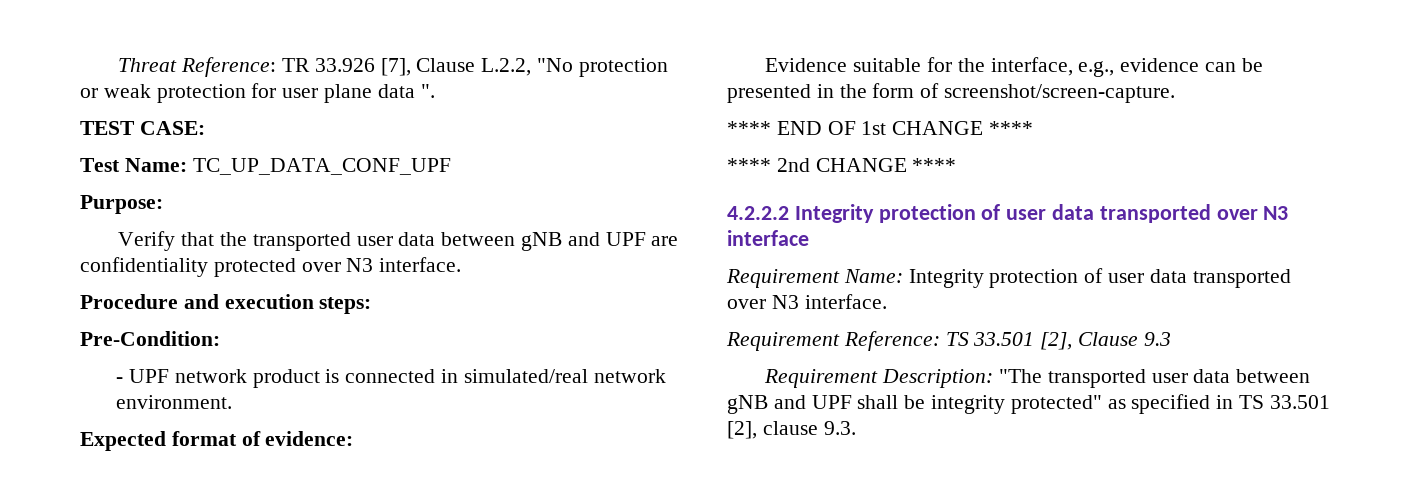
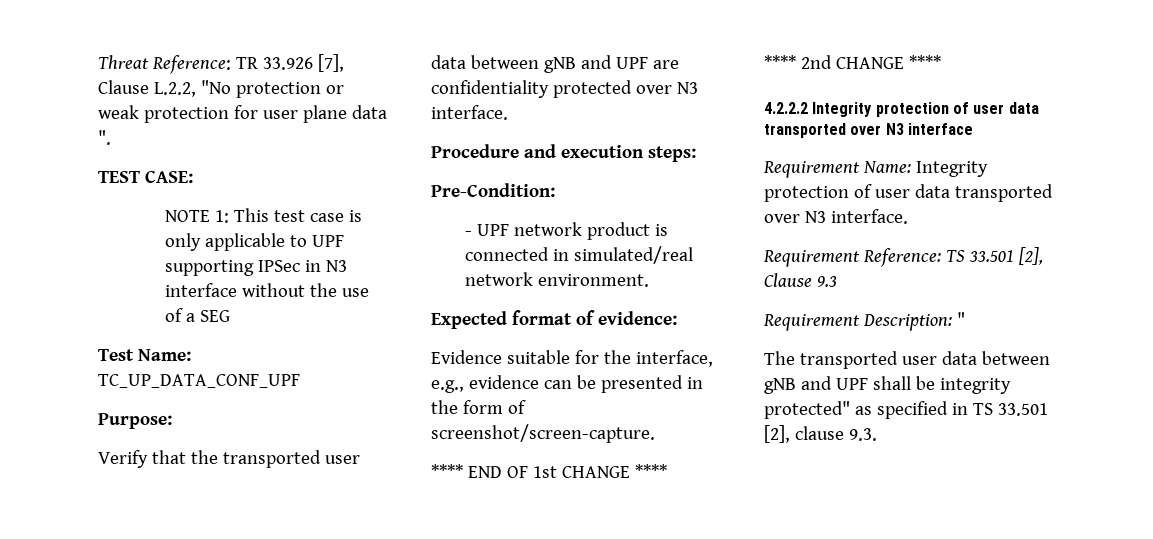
+ NOTE 1: This test case is only applicable to UPF supporting IPSec in N3 interface without the use of a SEG
- Requirement Description: "The transported user data between gNB and UPF shall be integrity protected" as specified in TS 33.501 [2], clause 9.3.
+ Requirement Description: "
+ The transported user data between gNB and UPF shall be integrity protected" as specified in TS 33.501 [2], clause 9.3.

